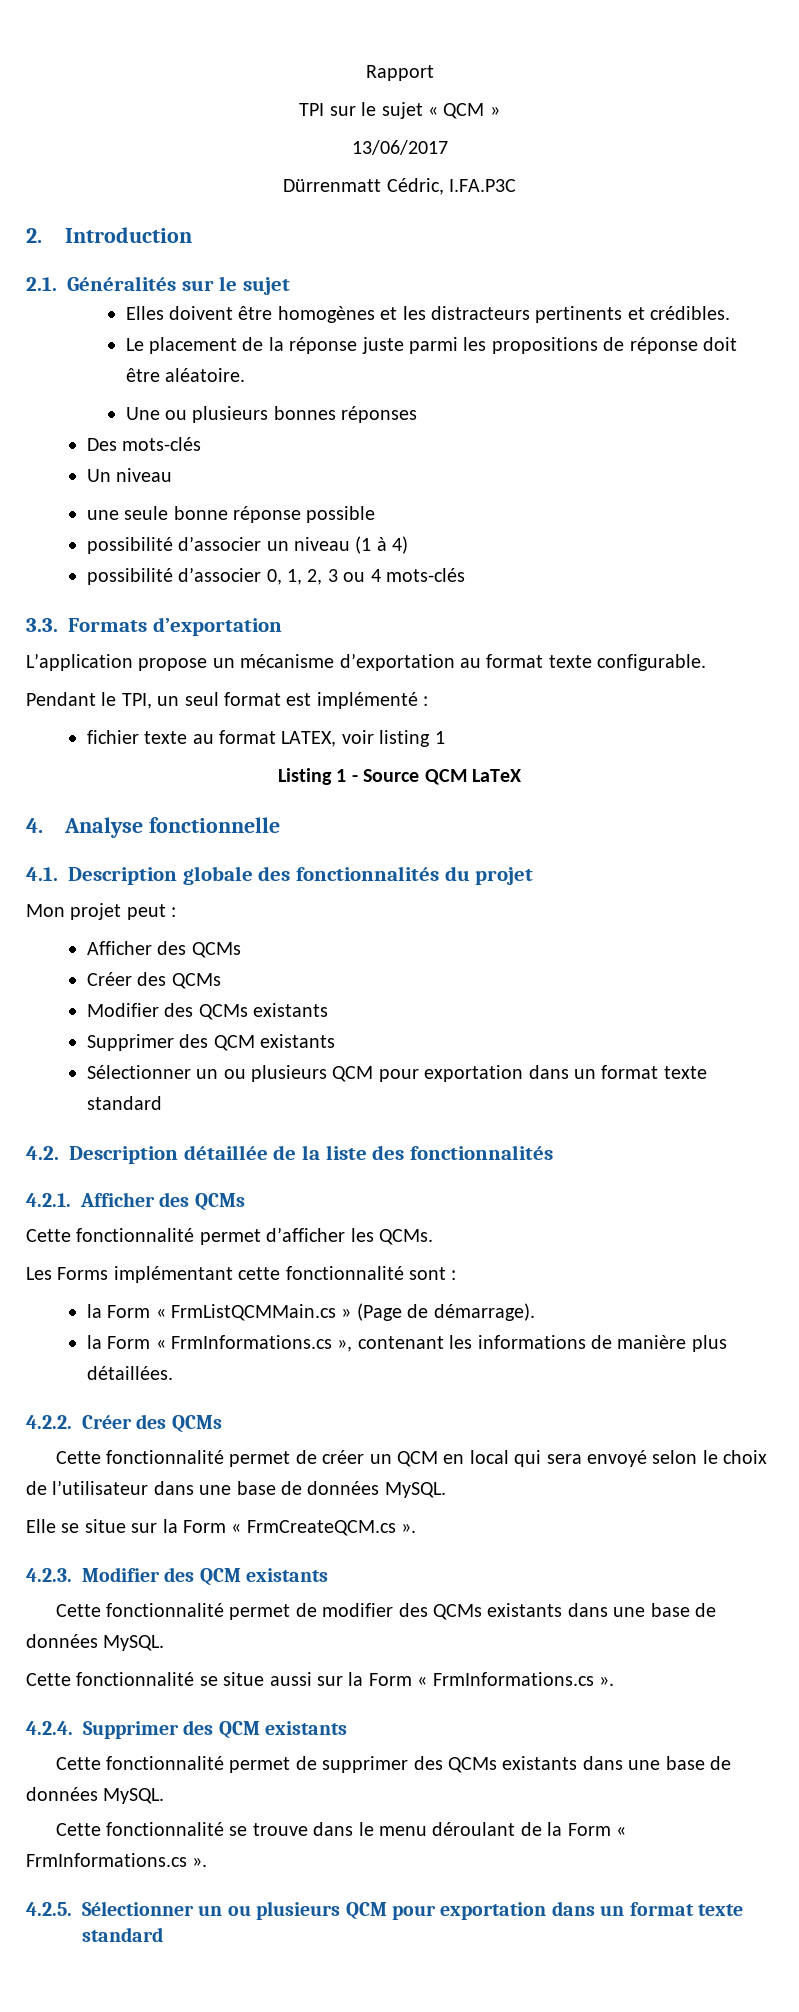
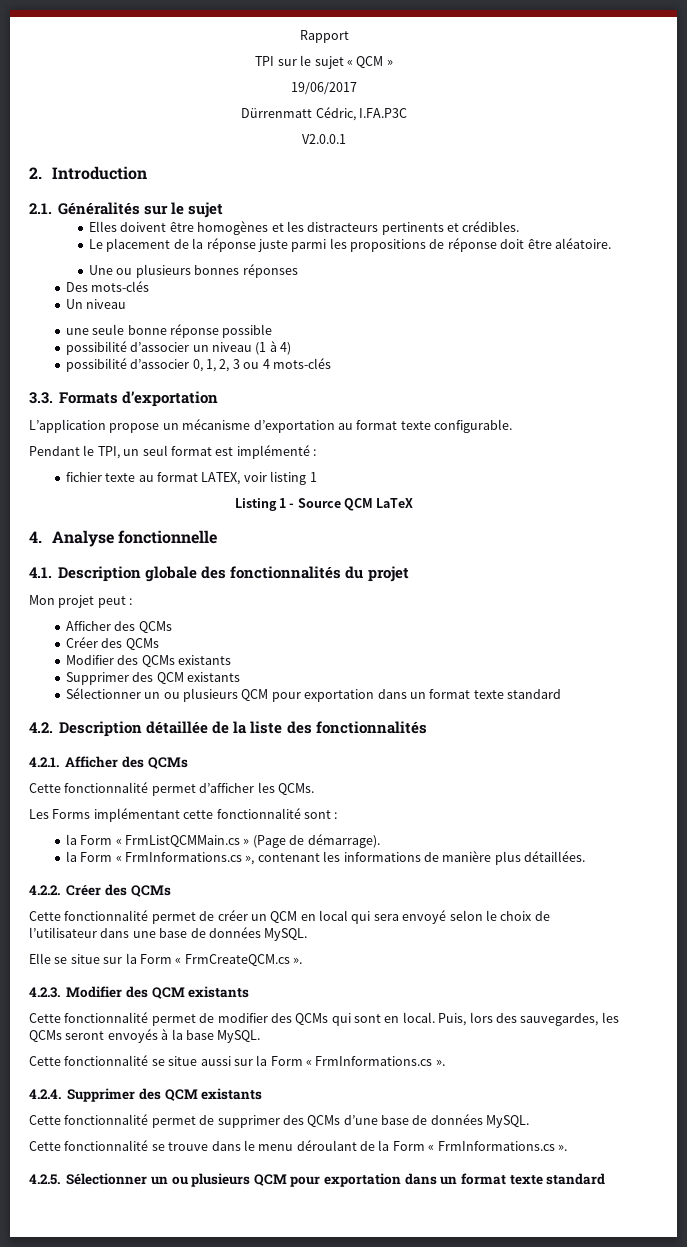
- 13/06/2017
+ 19/06/2017
+ V2.0.0.1
- Cette fonctionnalité permet de modifier des QCMs existants dans une base de données MySQL.
+ Cette fonctionnalité permet de modifier des QCMs qui sont en local. Puis, lors des sauvegardes, les QCMs seront envoyés à la base MySQL.
- Cette fonctionnalité permet de supprimer des QCMs existants dans une base de données MySQL.
+ Cette fonctionnalité permet de supprimer des QCMs d’une base de données MySQL.

